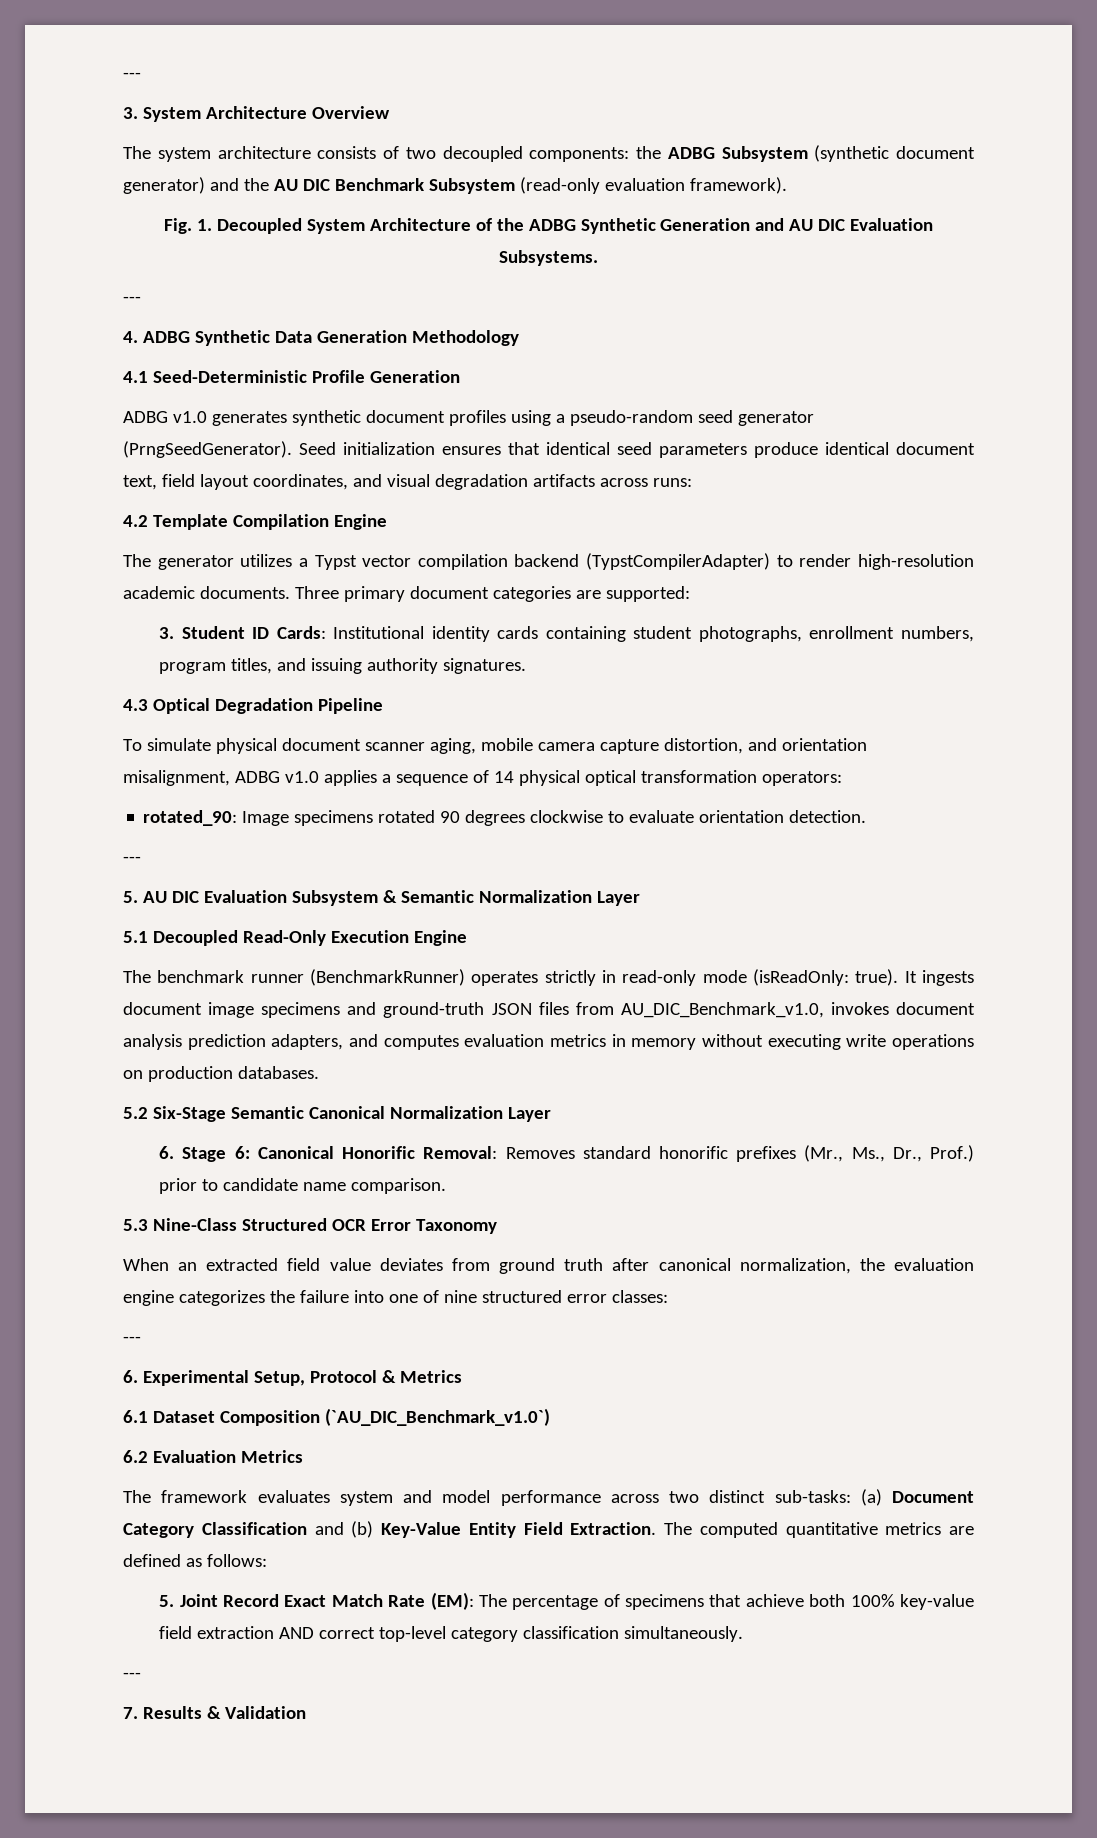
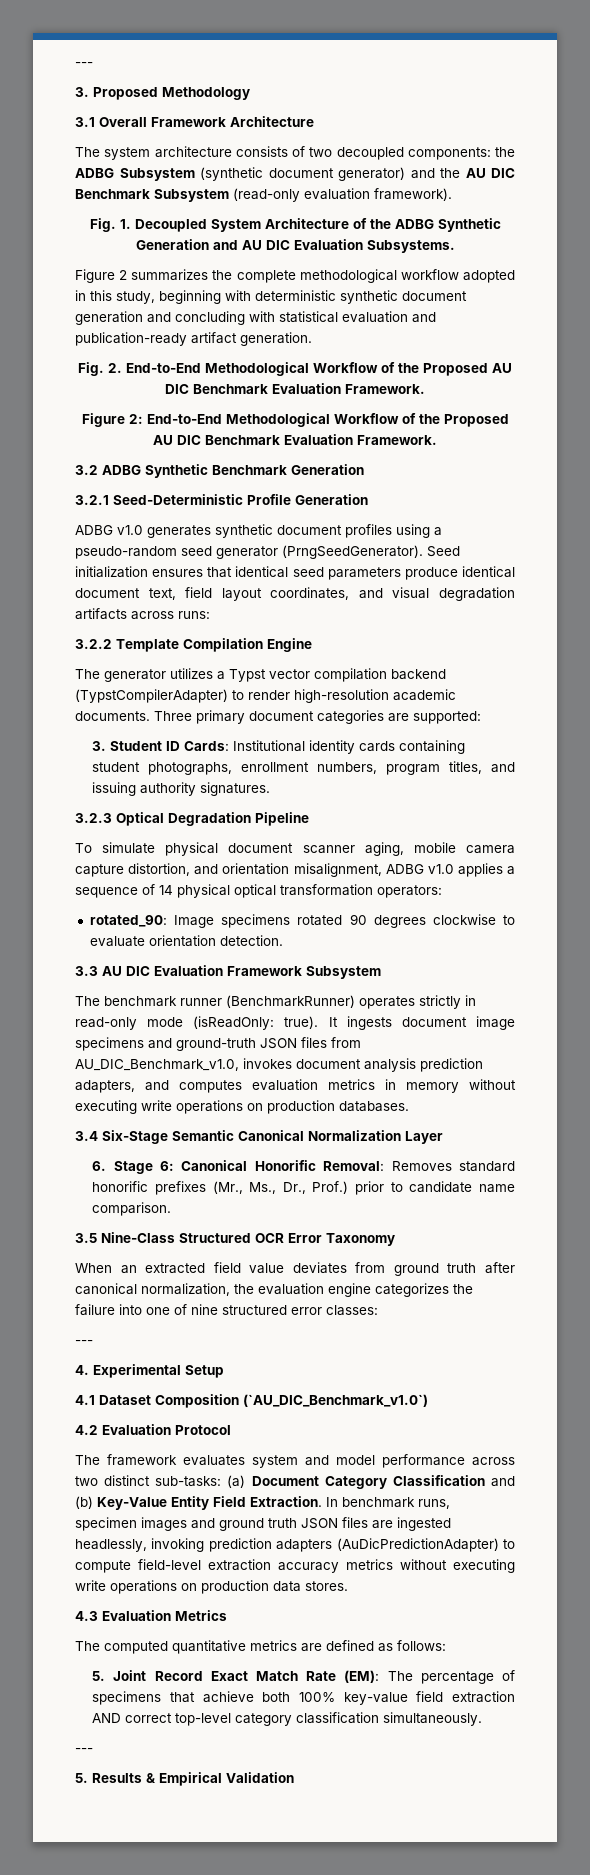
- 3. System Architecture Overview
+ 3. Proposed Methodology
+ 3.1 Overall Framework Architecture
  Fig. 1. Decoupled System Architecture of the ADBG Synthetic Generation and AU DIC Evaluation Subsystems.
- ---
- 4. ADBG Synthetic Data Generation Methodology
- 4.1 Seed-Deterministic Profile Generation
+ Figure 2 summarizes the complete methodological workflow adopted in this study, beginning with deterministic synthetic document generation and concluding with statistical evaluation and publication-ready artifact generation.
+ Fig. 2. End-to-End Methodological Workflow of the Proposed AU DIC Benchmark Evaluation Framework.
+ Figure 2: End-to-End Methodological Workflow of the Proposed AU DIC Benchmark Evaluation Framework.
+ 3.2 ADBG Synthetic Benchmark Generation
+ 3.2.1 Seed-Deterministic Profile Generation
- 4.2 Template Compilation Engine
+ 3.2.2 Template Compilation Engine
- 4.3 Optical Degradation Pipeline
+ 3.2.3 Optical Degradation Pipeline
  rotated_90: Image specimens rotated 90 degrees clockwise to evaluate orientation detection.
- ---
- 5. AU DIC Evaluation Subsystem & Semantic Normalization Layer
- 5.1 Decoupled Read-Only Execution Engine
+ 3.3 AU DIC Evaluation Framework Subsystem
- 5.2 Six-Stage Semantic Canonical Normalization Layer
+ 3.4 Six-Stage Semantic Canonical Normalization Layer
- 5.3 Nine-Class Structured OCR Error Taxonomy
+ 3.5 Nine-Class Structured OCR Error Taxonomy
- 6. Experimental Setup, Protocol & Metrics
- 6.1 Dataset Composition (`AU_DIC_Benchmark_v1.0`)
+ 4. Experimental Setup
+ 4.1 Dataset Composition (`AU_DIC_Benchmark_v1.0`)
- 6.2 Evaluation Metrics
+ 4.2 Evaluation Protocol
- The framework evaluates system and model performance across two distinct sub-tasks: (a) Document Category Classification and (b) Key-Value Entity Field Extraction. The computed quantitative metrics are defined as follows:
+ The framework evaluates system and model performance across two distinct sub-tasks: (a) Document Category Classification and (b) Key-Value Entity Field Extraction. In benchmark runs, specimen images and ground truth JSON files are ingested headlessly, invoking prediction adapters (AuDicPredictionAdapter) to compute field-level extraction accuracy metrics without executing write operations on production data stores.
+ 4.3 Evaluation Metrics
+ The computed quantitative metrics are defined as follows:
- 7. Results & Validation
+ 5. Results & Empirical Validation

